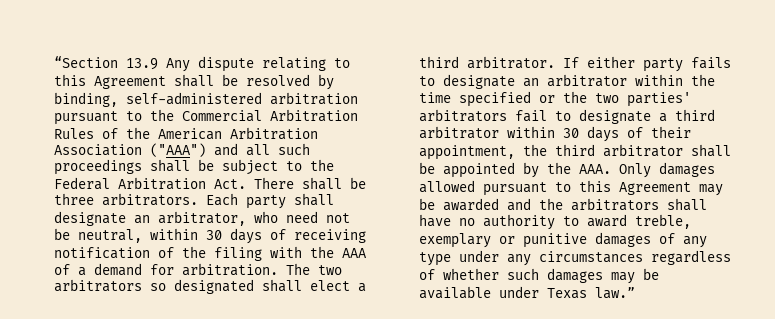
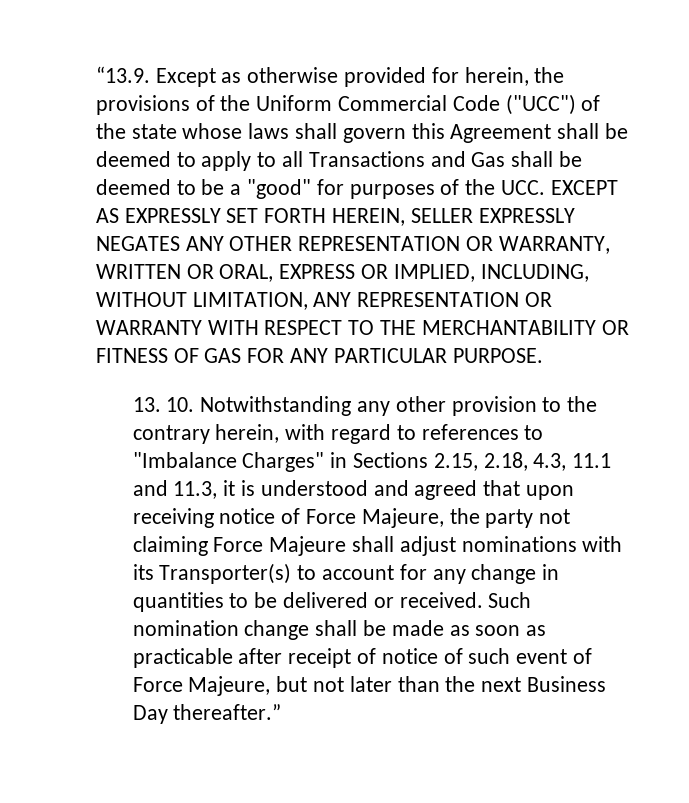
- “Section 13.9 Any dispute relating to this Agreement shall be resolved by binding, self-administered arbitration pursuant to the Commercial Arbitration Rules of the American Arbitration Association ("AAA") and all such proceedings shall be subject to the Federal Arbitration Act. There shall be three arbitrators. Each party shall designate an arbitrator, who need not be neutral, within 30 days of receiving notification of the filing with the AAA of a demand for arbitration. The two arbitrators so designated shall elect a third arbitrator. If either party fails to designate an arbitrator within the time specified or the two parties' arbitrators fail to designate a third arbitrator within 30 days of their appointment, the third arbitrator shall be appointed by the AAA. Only damages allowed pursuant to this Agreement may be awarded and the arbitrators shall have no authority to award treble, exemplary or punitive damages of any type under any circumstances regardless of whether such damages may be available under Texas law.”
+ “13.9. Except as otherwise provided for herein, the provisions of the Uniform Commercial Code ("UCC") of the state whose laws shall govern this Agreement shall be deemed to apply to all Transactions and Gas shall be deemed to be a "good" for purposes of the UCC. EXCEPT AS EXPRESSLY SET FORTH HEREIN, SELLER EXPRESSLY NEGATES ANY OTHER REPRESENTATION OR WARRANTY, WRITTEN OR ORAL, EXPRESS OR IMPLIED, INCLUDING, WITHOUT LIMITATION, ANY REPRESENTATION OR WARRANTY WITH RESPECT TO THE MERCHANTABILITY OR FITNESS OF GAS FOR ANY PARTICULAR PURPOSE.
+ 13. 10. Notwithstanding any other provision to the contrary herein, with regard to references to "Imbalance Charges" in Sections 2.15, 2.18, 4.3, 11.1 and 11.3, it is understood and agreed that upon receiving notice of Force Majeure, the party not claiming Force Majeure shall adjust nominations with its Transporter(s) to account for any change in quantities to be delivered or received. Such nomination change shall be made as soon as practicable after receipt of notice of such event of Force Majeure, but not later than the next Business Day thereafter.”

